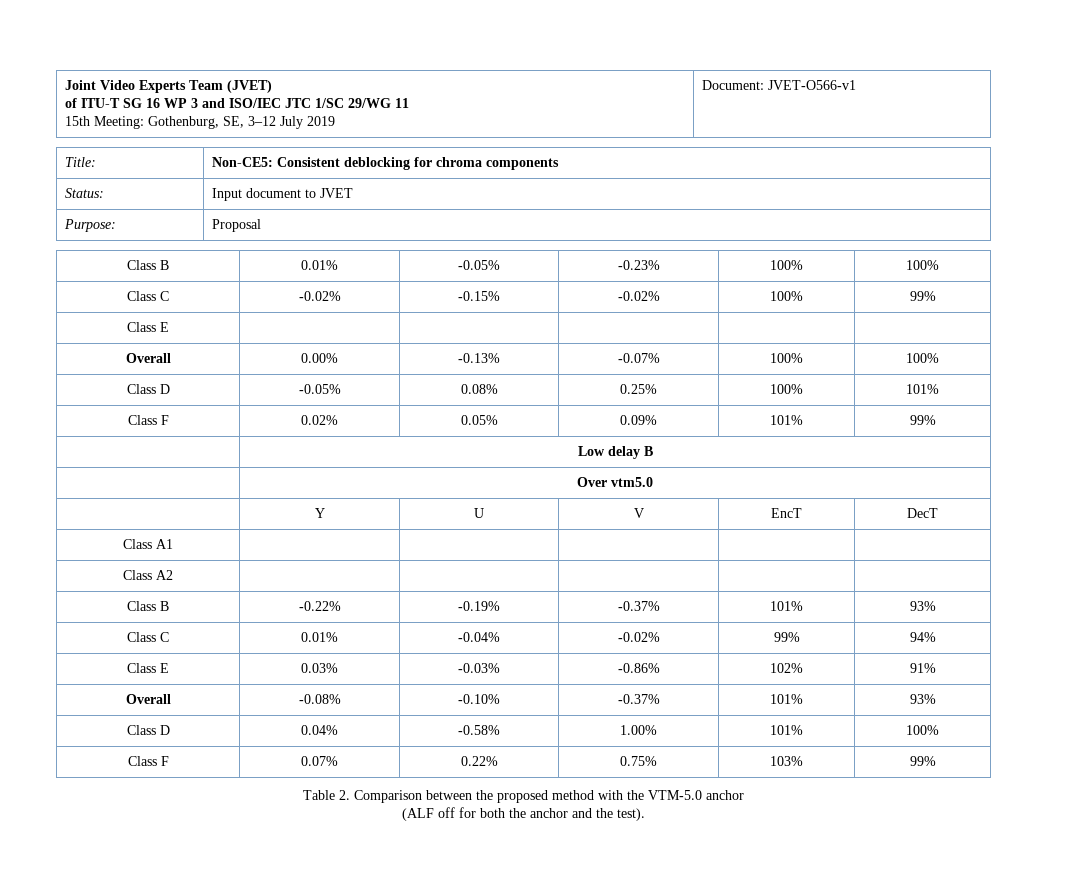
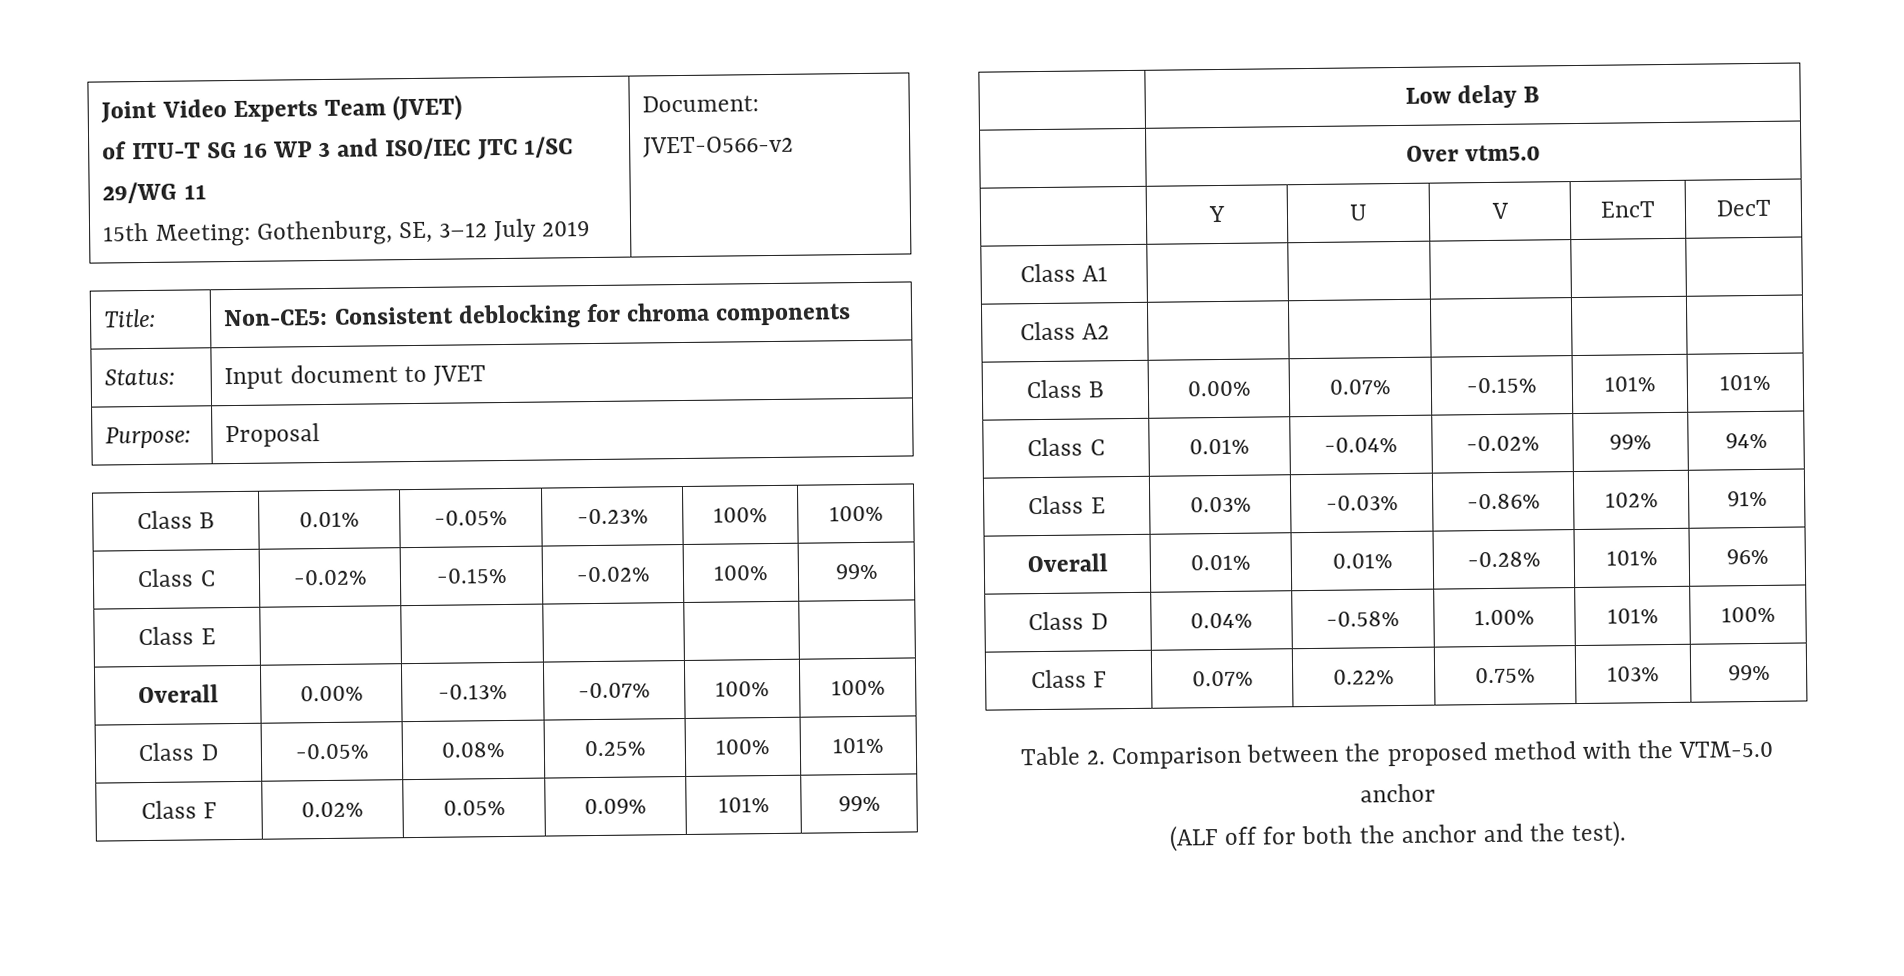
  Joint Video Experts Team (JVET)
  of ITU-T SG 16 WP 3 and ISO/IEC JTC 1/SC 29/WG 11
- 15th Meeting: Gothenburg, SE, 3–12 July 2019 | Document: JVET-O566-v1
+ 15th Meeting: Gothenburg, SE, 3–12 July 2019 | Document: JVET-O566-v2
- Class B | -0.22% | -0.19% | -0.37% | 101% | 93%
+ Class B | 0.00% | 0.07% | -0.15% | 101% | 101%
- Overall | -0.08% | -0.10% | -0.37% | 101% | 93%
+ Overall | 0.01% | 0.01% | -0.28% | 101% | 96%

